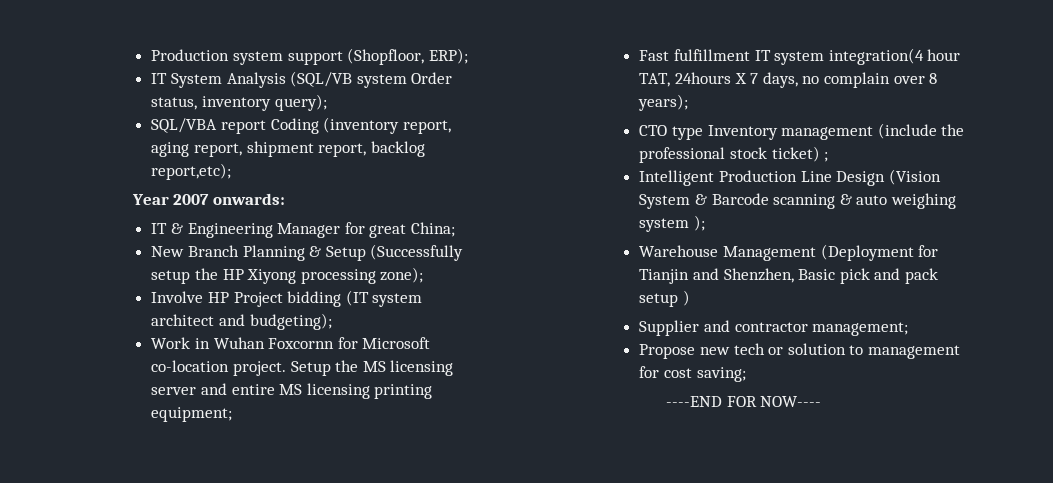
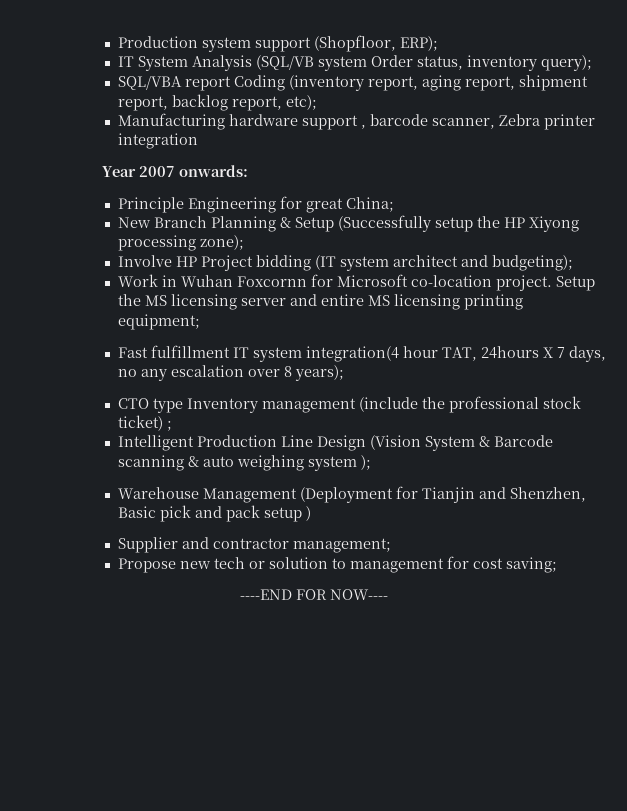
- SQL/VBA report Coding (inventory report, aging report, shipment report, backlog report,etc);
+ SQL/VBA report Coding (inventory report, aging report, shipment report, backlog report, etc);
+ Manufacturing hardware support , barcode scanner, Zebra printer integration
- IT & Engineering Manager for great China;
+ Principle Engineering for great China;
- Fast fulfillment IT system integration(4 hour TAT, 24hours X 7 days, no complain over 8 years);
+ Fast fulfillment IT system integration(4 hour TAT, 24hours X 7 days, no any escalation over 8 years);

